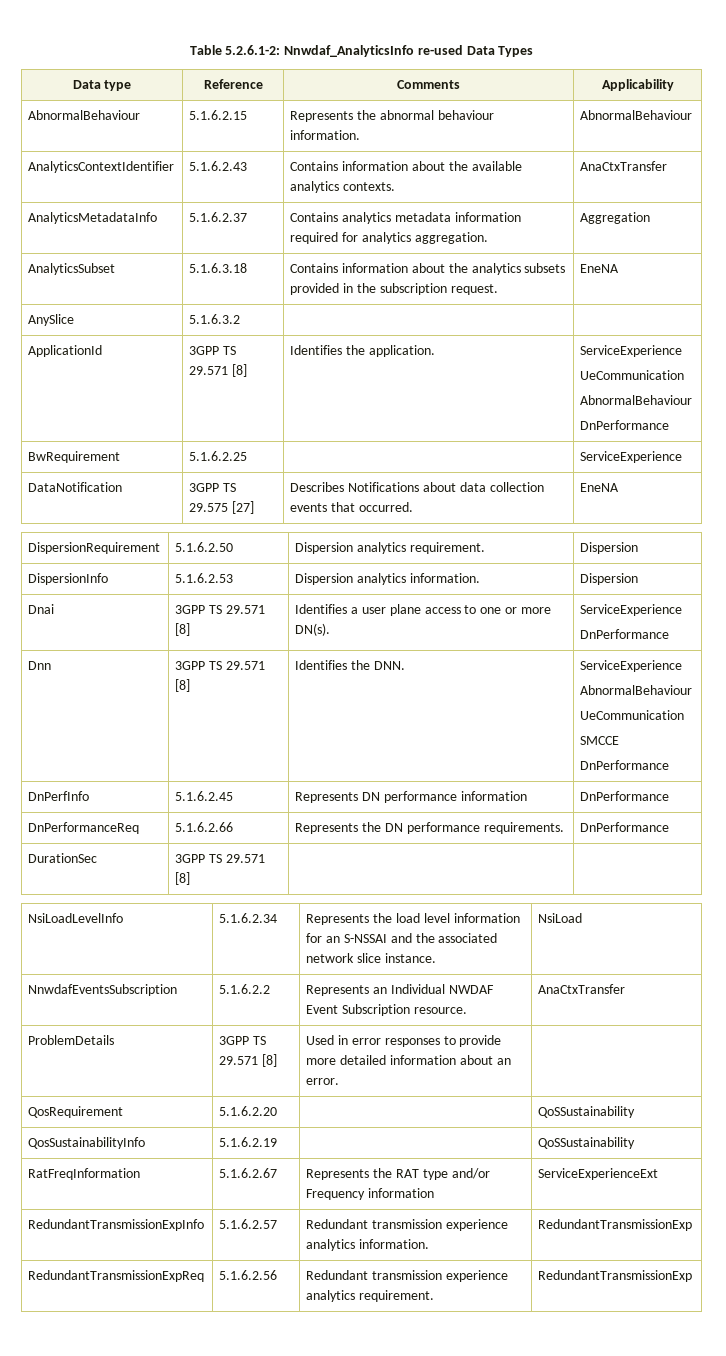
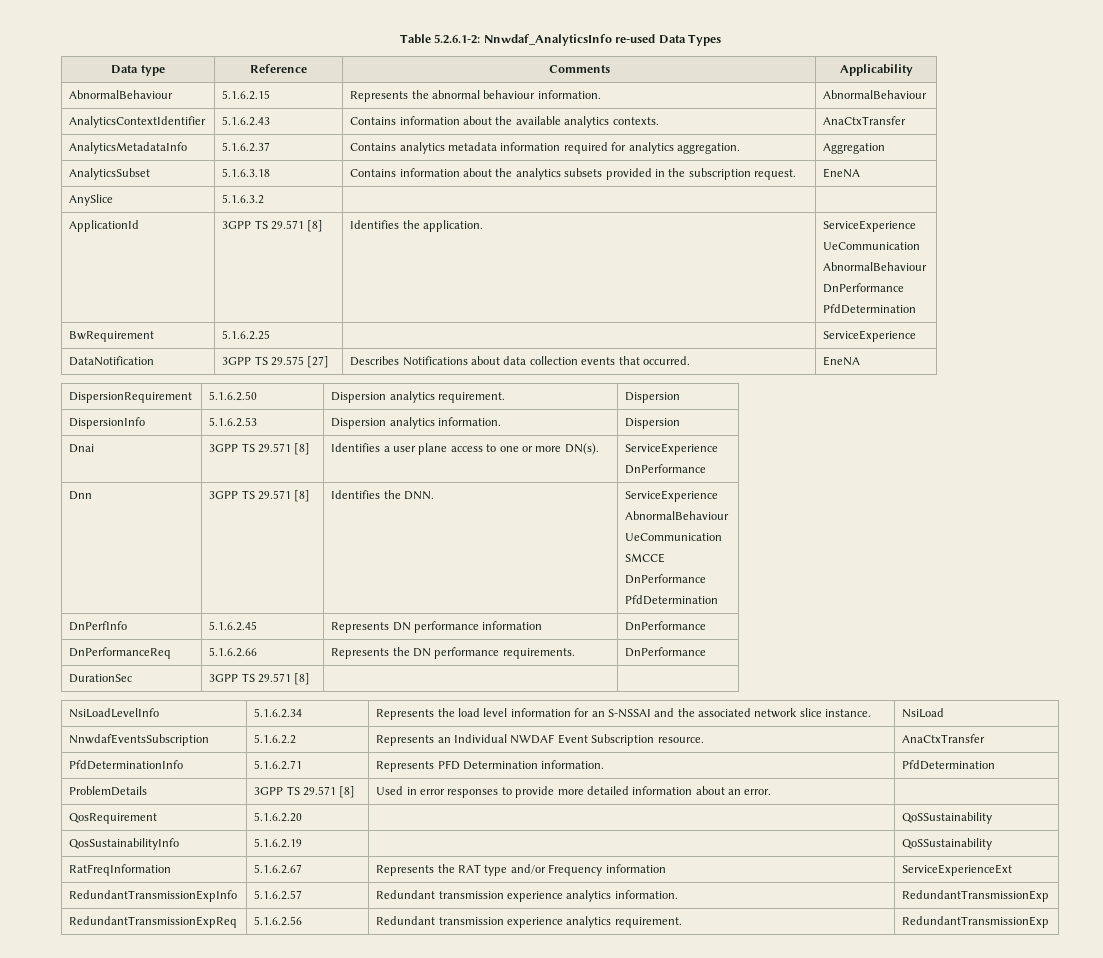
  ApplicationId | 3GPP TS 29.571 [8] | Identifies the application. | ServiceExperience
  UeCommunication
  AbnormalBehaviour
  DnPerformance
+ PfdDetermination
  Dnn | 3GPP TS 29.571 [8] | Identifies the DNN. | ServiceExperience
  AbnormalBehaviour
  UeCommunication
  SMCCE
  DnPerformance
+ PfdDetermination
+ PfdDeterminationInfo | 5.1.6.2.71 | Represents PFD Determination information. | PfdDetermination

